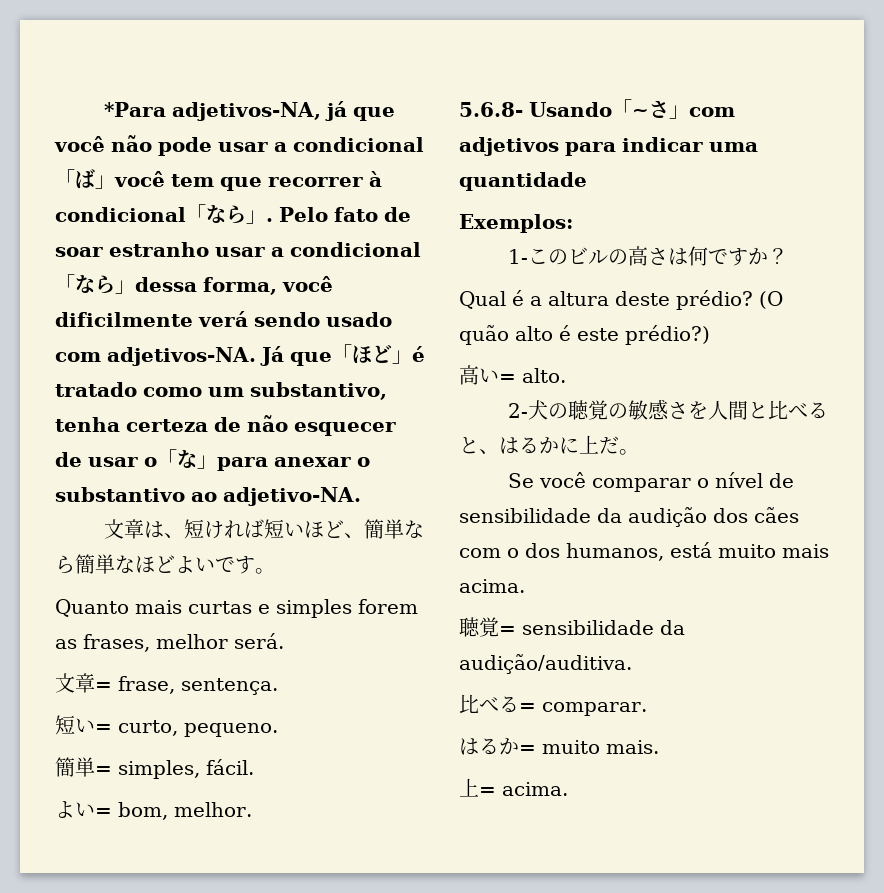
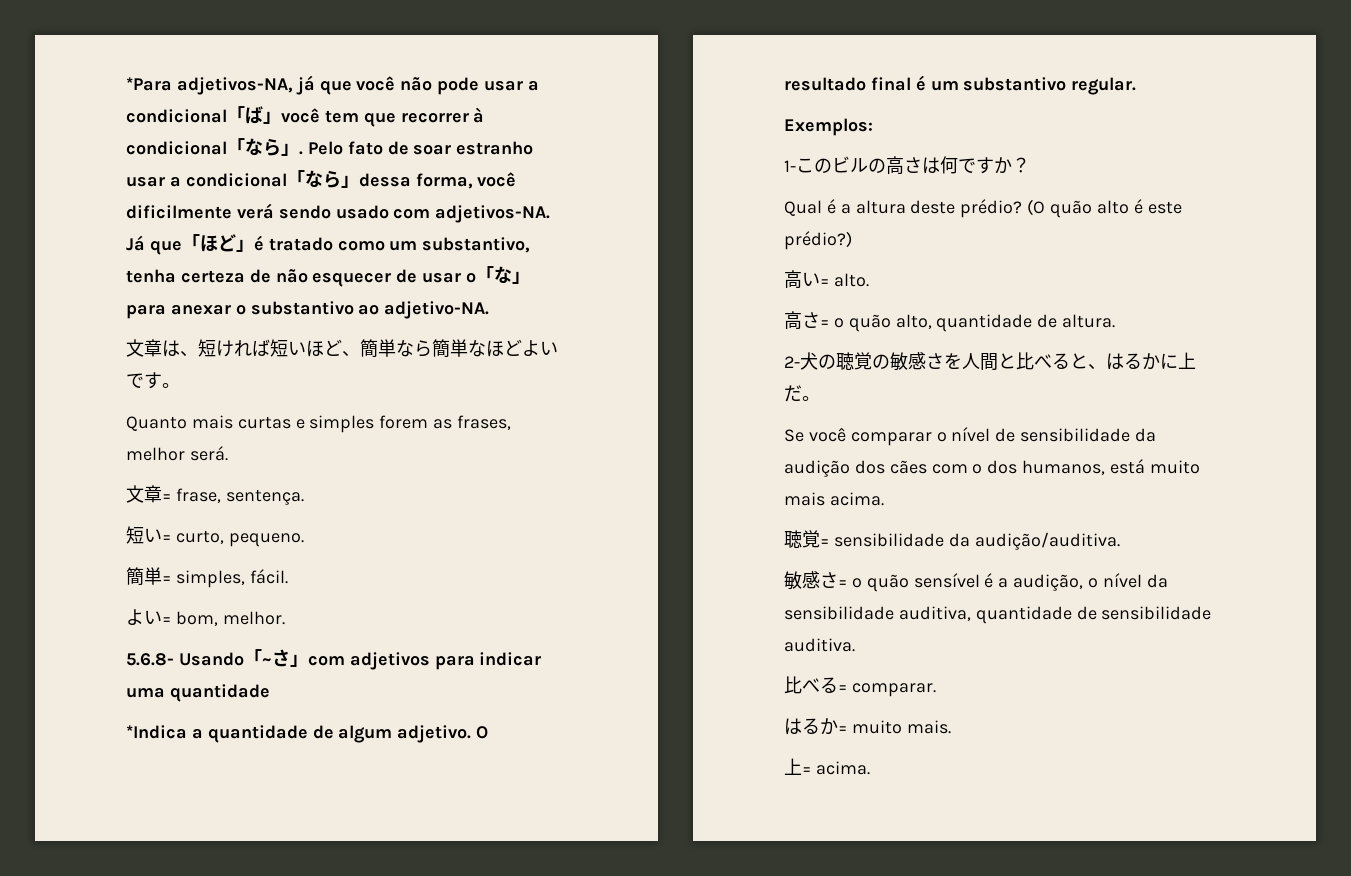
+ *Indica a quantidade de algum adjetivo. O resultado final é um substantivo regular.
+ 高さ= o quão alto, quantidade de altura.
+ 敏感さ= o quão sensível é a audição, o nível da sensibilidade auditiva, quantidade de sensibilidade auditiva.

